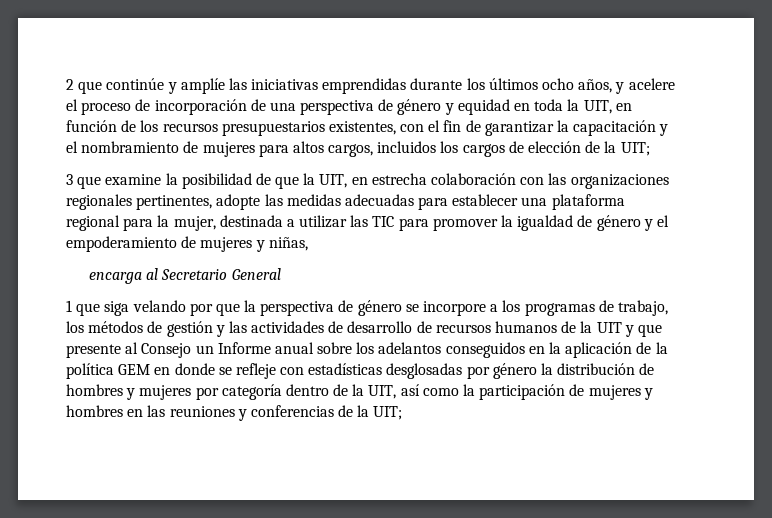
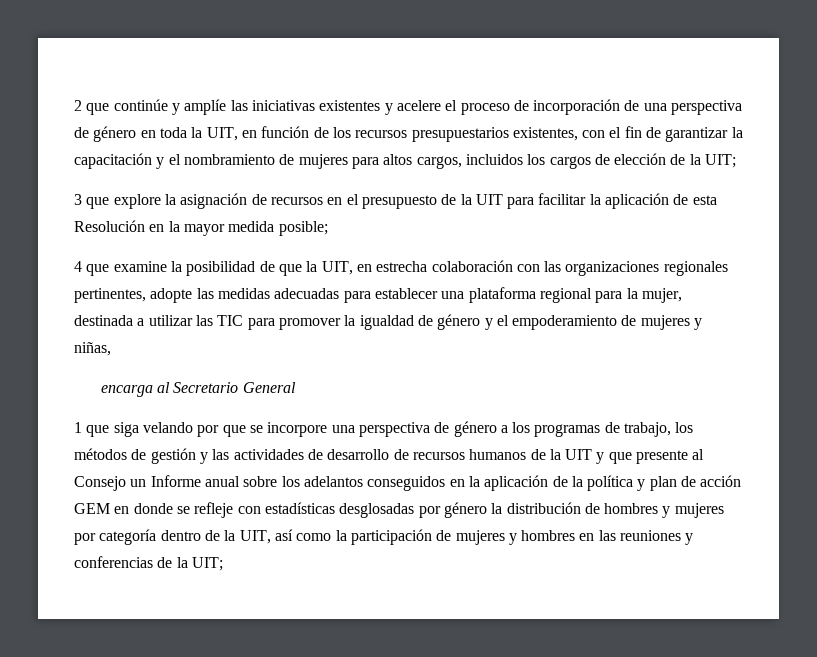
- 2 que continúe y amplíe las iniciativas emprendidas durante los últimos ocho años, y acelere el proceso de incorporación de una perspectiva de género y equidad en toda la UIT, en función de los recursos presupuestarios existentes, con el fin de garantizar la capacitación y el nombramiento de mujeres para altos cargos, incluidos los cargos de elección de la UIT;
+ 2 que continúe y amplíe las iniciativas existentes y acelere el proceso de incorporación de una perspectiva de género en toda la UIT, en función de los recursos presupuestarios existentes, con el fin de garantizar la capacitación y el nombramiento de mujeres para altos cargos, incluidos los cargos de elección de la UIT;
- 3 que examine la posibilidad de que la UIT, en estrecha colaboración con las organizaciones regionales pertinentes, adopte las medidas adecuadas para establecer una plataforma regional para la mujer, destinada a utilizar las TIC para promover la igualdad de género y el empoderamiento de mujeres y niñas,
+ 3 que explore la asignación de recursos en el presupuesto de la UIT para facilitar la aplicación de esta Resolución en la mayor medida posible;
+ 4 que examine la posibilidad de que la UIT, en estrecha colaboración con las organizaciones regionales pertinentes, adopte las medidas adecuadas para establecer una plataforma regional para la mujer, destinada a utilizar las TIC para promover la igualdad de género y el empoderamiento de mujeres y niñas,
- 1 que siga velando por que la perspectiva de género se incorpore a los programas de trabajo, los métodos de gestión y las actividades de desarrollo de recursos humanos de la UIT y que presente al Consejo un Informe anual sobre los adelantos conseguidos en la aplicación de la política GEM en donde se refleje con estadísticas desglosadas por género la distribución de hombres y mujeres por categoría dentro de la UIT, así como la participación de mujeres y hombres en las reuniones y conferencias de la UIT;
+ 1 que siga velando por que se incorpore una perspectiva de género a los programas de trabajo, los métodos de gestión y las actividades de desarrollo de recursos humanos de la UIT y que presente al Consejo un Informe anual sobre los adelantos conseguidos en la aplicación de la política y plan de acción GEM en donde se refleje con estadísticas desglosadas por género la distribución de hombres y mujeres por categoría dentro de la UIT, así como la participación de mujeres y hombres en las reuniones y conferencias de la UIT;

